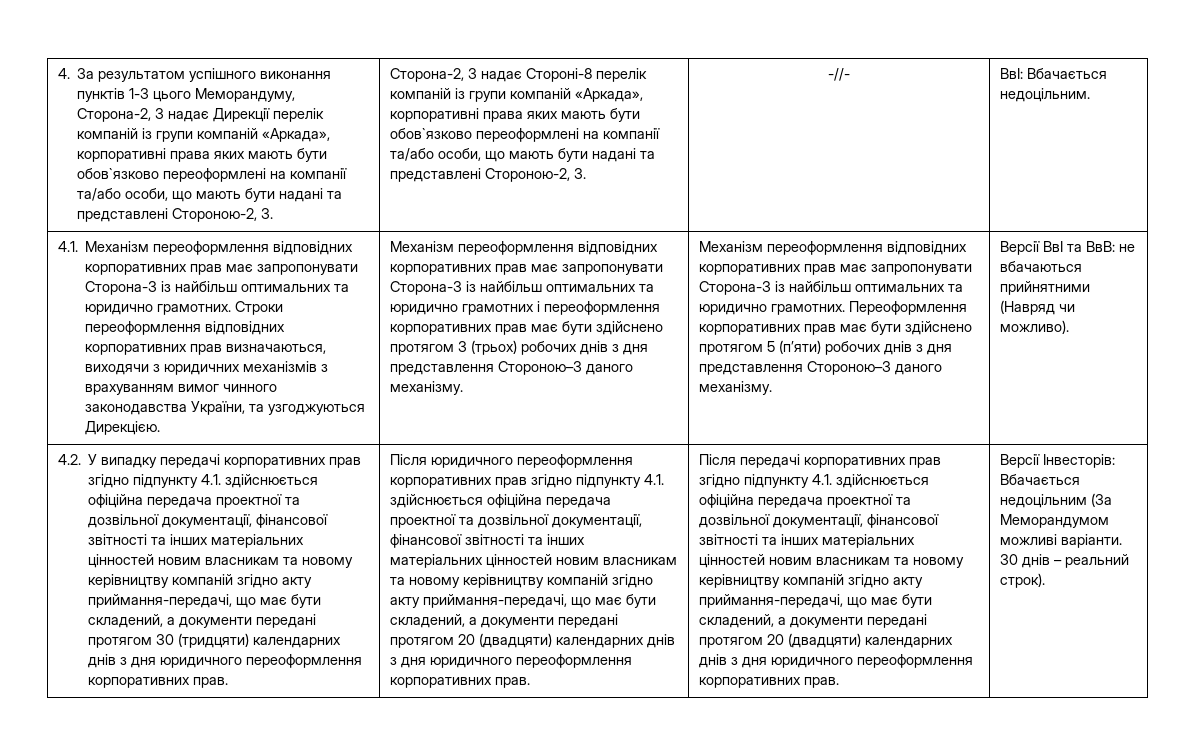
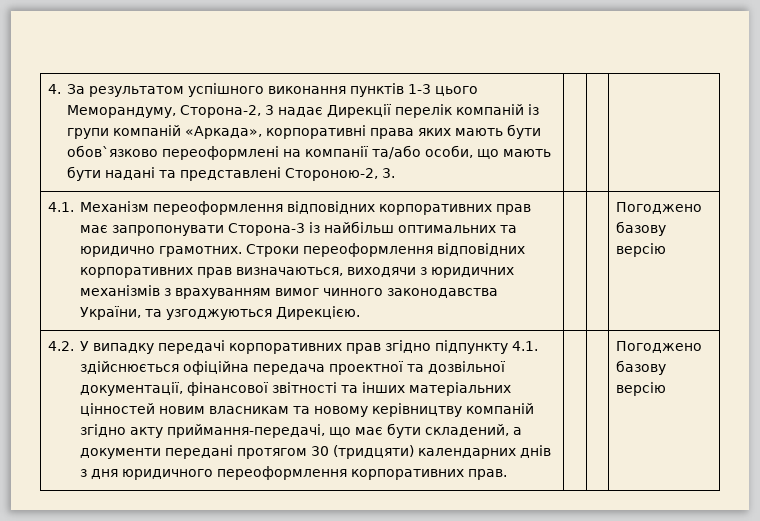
- Сторона-2, 3 надає Стороні-8 перелік компаній із групи компаній «Аркада», корпоративні права яких мають бути обов`язково переоформлені на компанії та/або особи, що мають бути надані та представлені Стороною-2, 3. | -//- | ВвІ: Вбачається недоцільним.
- Строки переоформлення відповідних корпоративних прав визначаються, виходячи з юридичних механізмів з врахуванням вимог чинного законодавства України, та узгоджуються Дирекцією. | Механізм переоформлення відповідних корпоративних прав має запропонувати Сторона-3 із найбільш оптимальних та юридично грамотних і переоформлення корпоративних прав має бути здійснено протягом 3 (трьох) робочих днів з дня представлення Стороною–3 даного механізму. | Механізм переоформлення відповідних корпоративних прав має запропонувати Сторона-3 із найбільш оптимальних та юридично грамотних. Переоформлення корпоративних прав має бути здійснено протягом 5 (п’яти) робочих днів з дня представлення Стороною–3 даного механізму. | Версії ВвІ та ВвВ: не вбачаються прийнятними (Навряд чи можливо).
+ Строки переоформлення відповідних корпоративних прав визначаються, виходячи з юридичних механізмів з врахуванням вимог чинного законодавства України, та узгоджуються Дирекцією. | | | Погоджено базову версію
- 4.2. У випадку передачі корпоративних прав згідно підпункту 4.1. здійснюється офіційна передача проектної та дозвільної документації, фінансової звітності та інших матеріальних цінностей новим власникам та новому керівництву компаній згідно акту приймання-передачі, що має бути складений, а документи передані протягом 30 (тридцяти) календарних днів з дня юридичного переоформлення корпоративних прав. | Після юридичного переоформлення корпоративних прав згідно підпункту 4.1. здійснюється офіційна передача проектної та дозвільної документації, фінансової звітності та інших матеріальних цінностей новим власникам та новому керівництву компаній згідно акту приймання-передачі, що має бути складений, а документи передані протягом 20 (двадцяти) календарних днів з дня юридичного переоформлення корпоративних прав. | Після передачі корпоративних прав згідно підпункту 4.1. здійснюється офіційна передача проектної та дозвільної документації, фінансової звітності та інших матеріальних цінностей новим власникам та новому керівництву компаній згідно акту приймання-передачі, що має бути складений, а документи передані протягом 20 (двадцяти) календарних днів з дня юридичного переоформлення корпоративних прав. | Версії Інвесторів: Вбачається недоцільним (За Меморандумом можливі варіанти. 30 днів – реальний строк).
+ 4.2. У випадку передачі корпоративних прав згідно підпункту 4.1. здійснюється офіційна передача проектної та дозвільної документації, фінансової звітності та інших матеріальних цінностей новим власникам та новому керівництву компаній згідно акту приймання-передачі, що має бути складений, а документи передані протягом 30 (тридцяти) календарних днів з дня юридичного переоформлення корпоративних прав. | | | Погоджено базову версію

